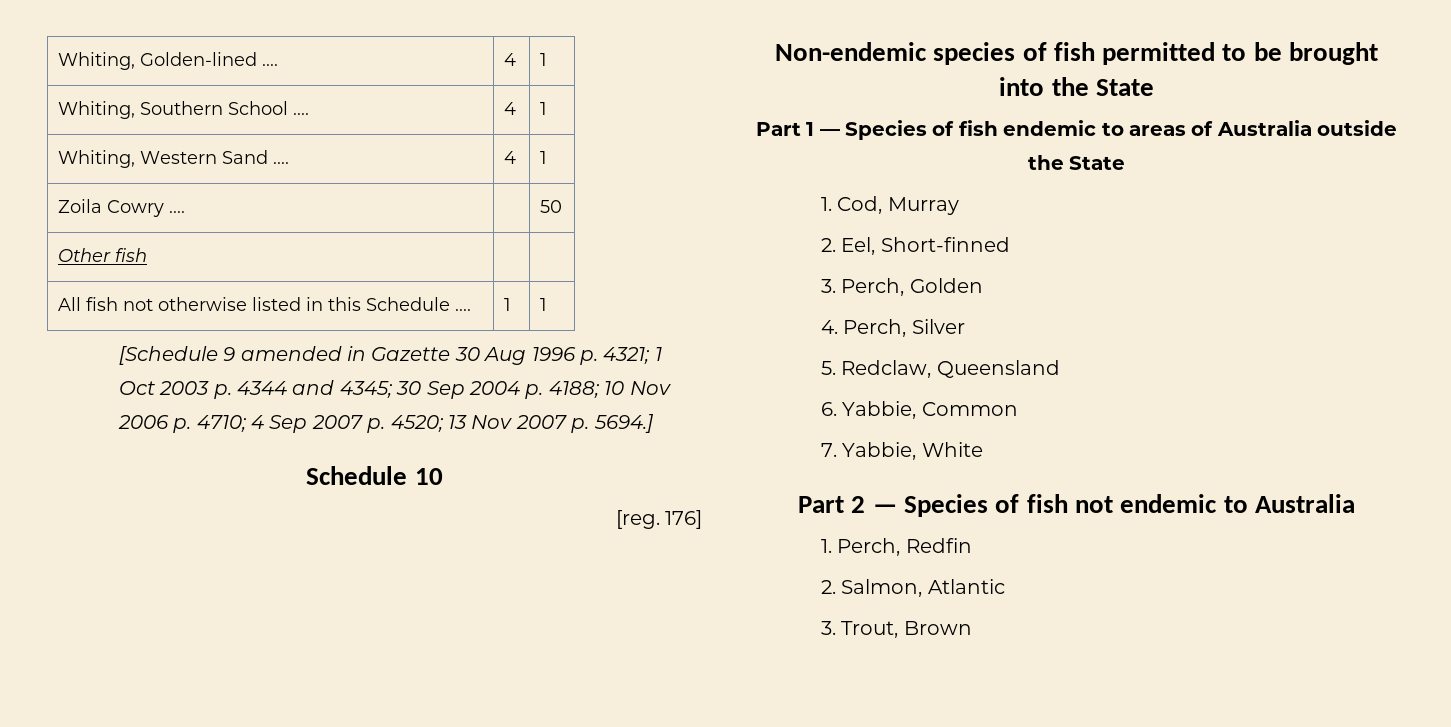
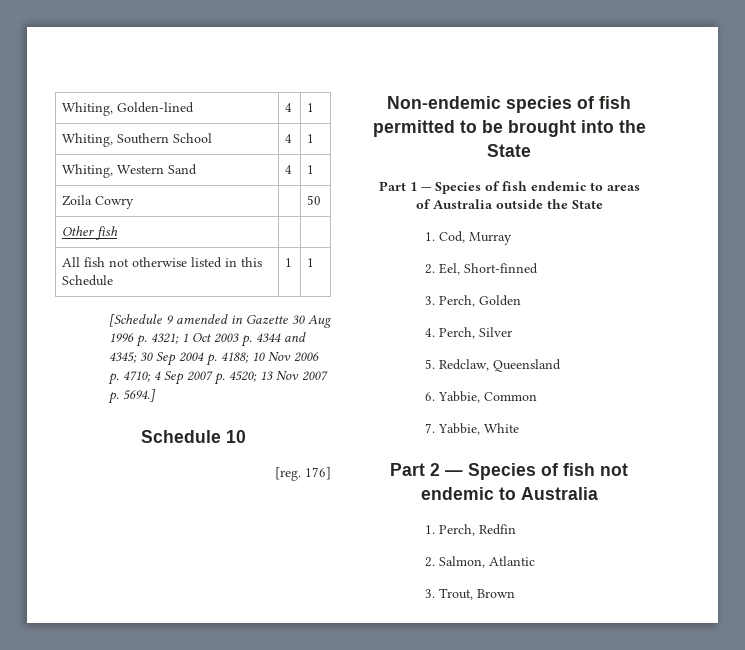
- Whiting, Golden-lined .... | 4 | 1
+ Whiting, Golden-lined | 4 | 1
- Whiting, Southern School .... | 4 | 1
+ Whiting, Southern School | 4 | 1
- Whiting, Western Sand .... | 4 | 1
+ Whiting, Western Sand | 4 | 1
- Zoila Cowry .... | | 50
+ Zoila Cowry | | 50
- All fish not otherwise listed in this Schedule .... | 1 | 1
+ All fish not otherwise listed in this Schedule | 1 | 1

